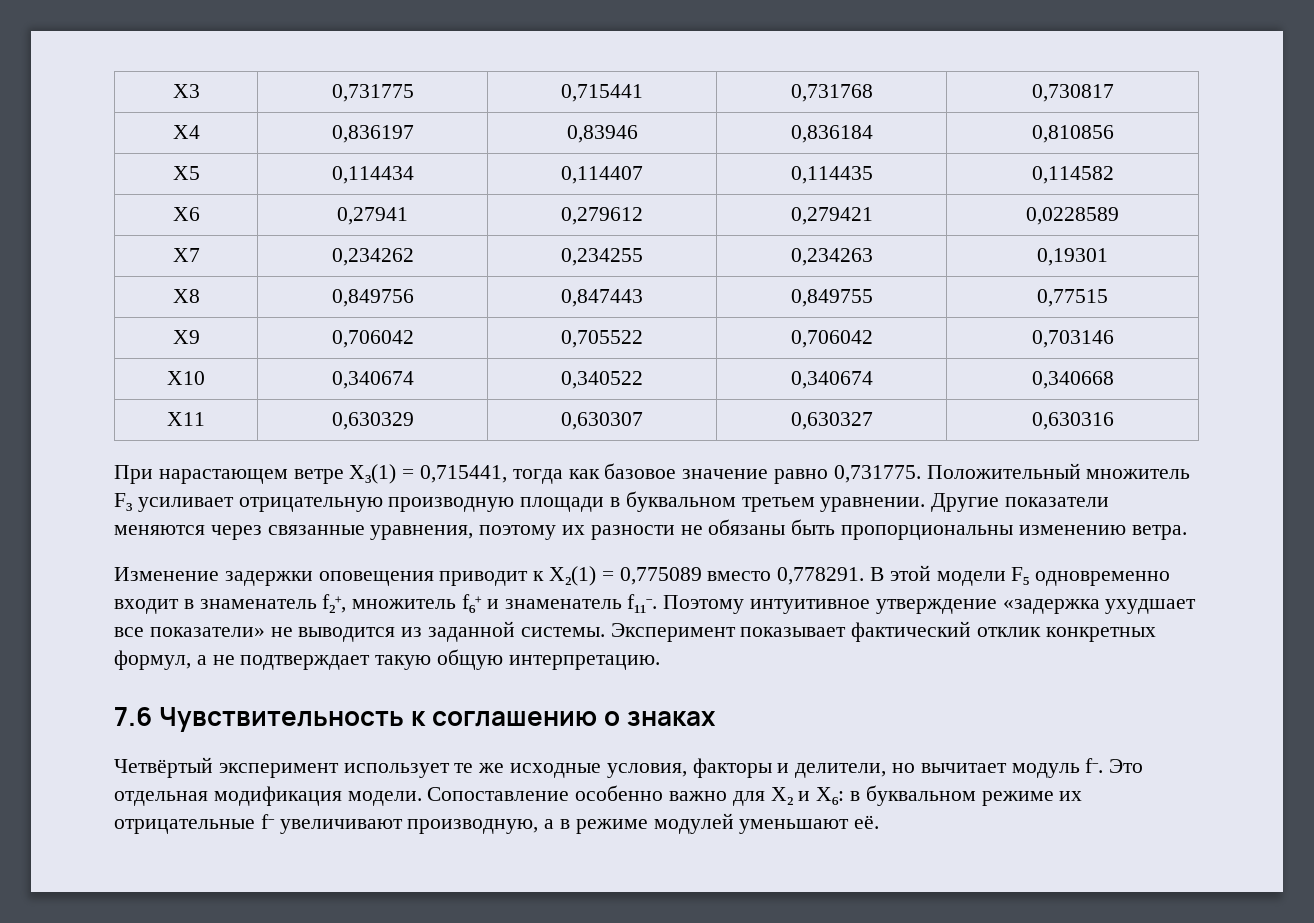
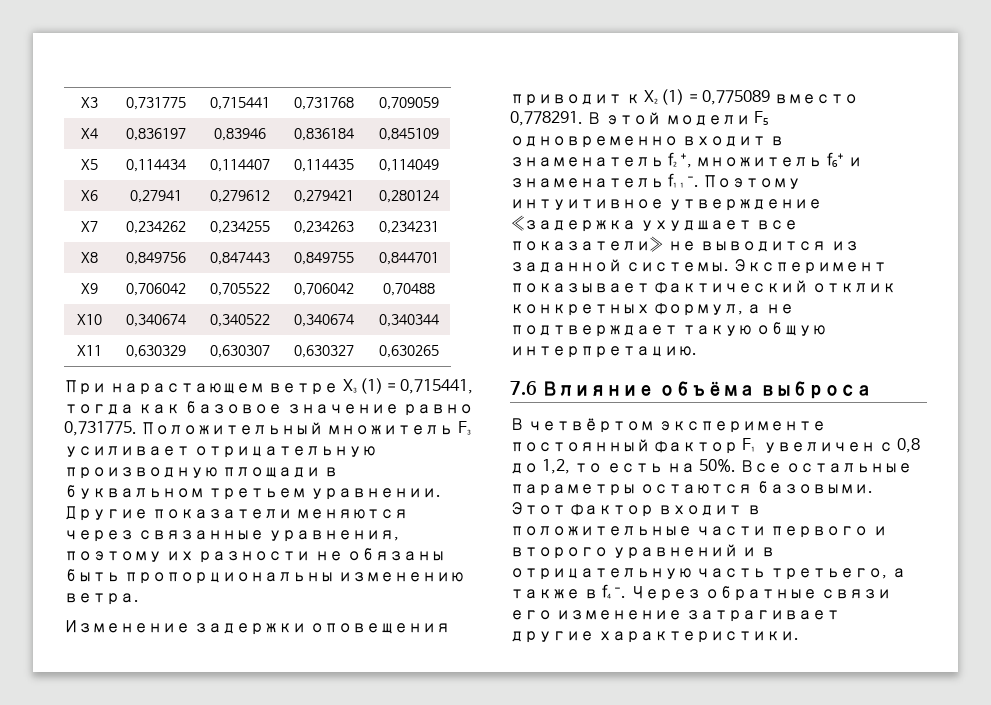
- X3 | 0,731775 | 0,715441 | 0,731768 | 0,730817
+ X3 | 0,731775 | 0,715441 | 0,731768 | 0,709059
- X4 | 0,836197 | 0,83946 | 0,836184 | 0,810856
+ X4 | 0,836197 | 0,83946 | 0,836184 | 0,845109
- X5 | 0,114434 | 0,114407 | 0,114435 | 0,114582
+ X5 | 0,114434 | 0,114407 | 0,114435 | 0,114049
- X6 | 0,27941 | 0,279612 | 0,279421 | 0,0228589
+ X6 | 0,27941 | 0,279612 | 0,279421 | 0,280124
- X7 | 0,234262 | 0,234255 | 0,234263 | 0,19301
+ X7 | 0,234262 | 0,234255 | 0,234263 | 0,234231
- X8 | 0,849756 | 0,847443 | 0,849755 | 0,77515
+ X8 | 0,849756 | 0,847443 | 0,849755 | 0,844701
- X9 | 0,706042 | 0,705522 | 0,706042 | 0,703146
+ X9 | 0,706042 | 0,705522 | 0,706042 | 0,70488
- X10 | 0,340674 | 0,340522 | 0,340674 | 0,340668
+ X10 | 0,340674 | 0,340522 | 0,340674 | 0,340344
- X11 | 0,630329 | 0,630307 | 0,630327 | 0,630316
+ X11 | 0,630329 | 0,630307 | 0,630327 | 0,630265
- 7.6 Чувствительность к соглашению о знаках
- Четвёртый эксперимент использует те же исходные условия, факторы и делители, но вычитает модуль f⁻. Это отдельная модификация модели. Сопоставление особенно важно для X₂ и X₆: в буквальном режиме их отрицательные f⁻ увеличивают производную, а в режиме модулей уменьшают её.
+ 7.6 Влияние объёма выброса
+ В четвёртом эксперименте постоянный фактор F₁ увеличен с 0,8 до 1,2, то есть на 50%. Все остальные параметры остаются базовыми. Этот фактор входит в положительные части первого и второго уравнений и в отрицательную часть третьего, а также в f₄⁻. Через обратные связи его изменение затрагивает другие характеристики.

